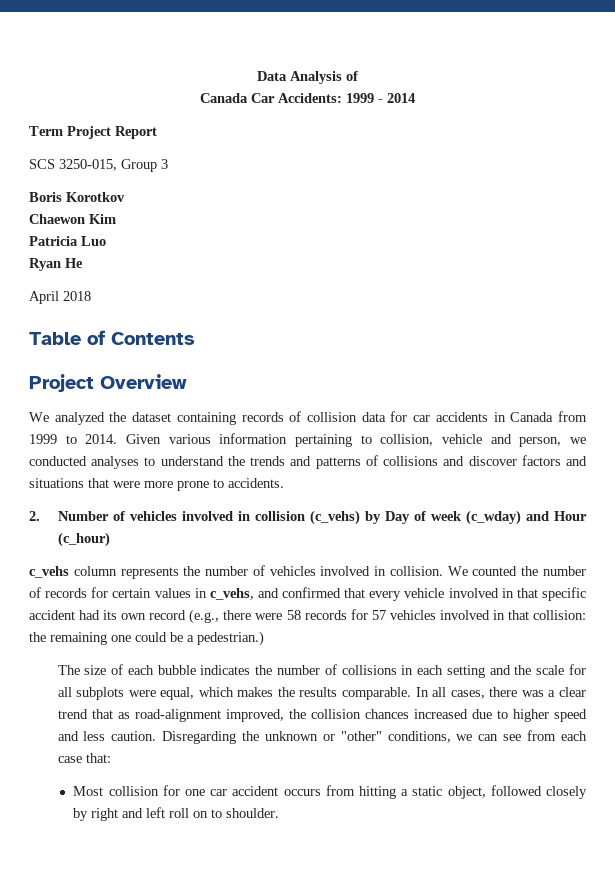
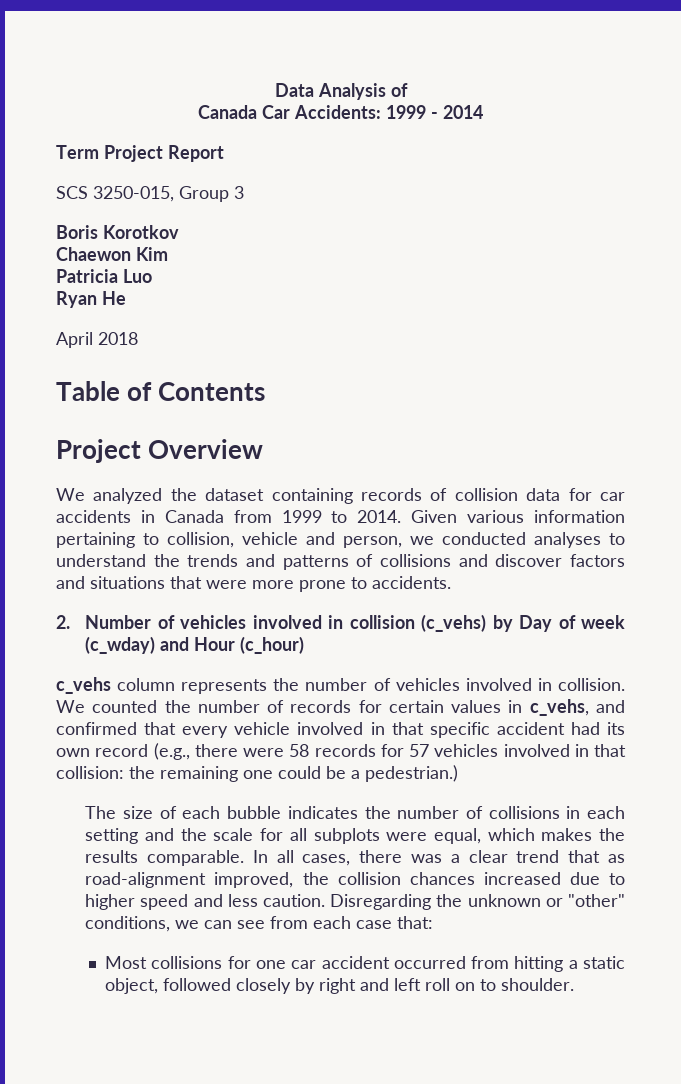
- Most collision for one car accident occurs from hitting a static object, followed closely by right and left roll on to shoulder.
+ Most collisions for one car accident occurred from hitting a static object, followed closely by right and left roll on to shoulder.

